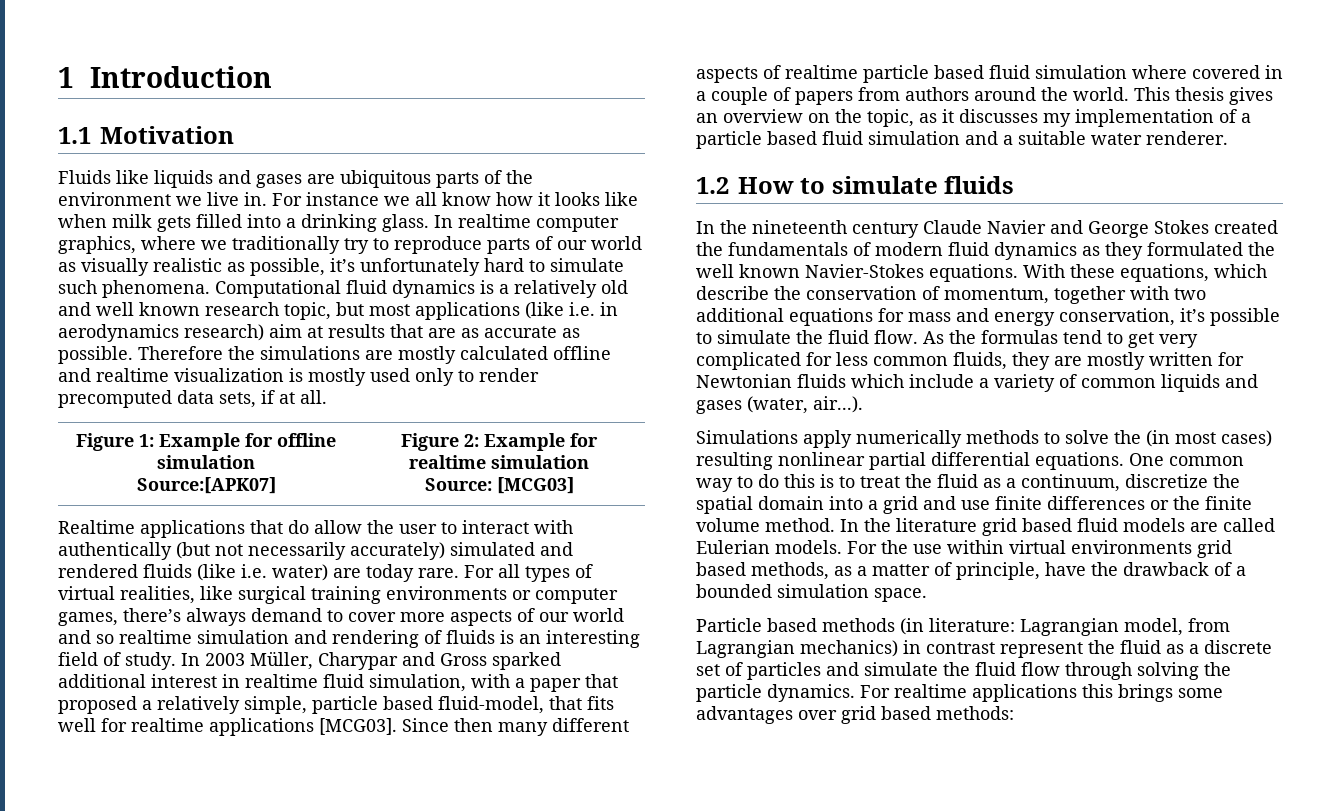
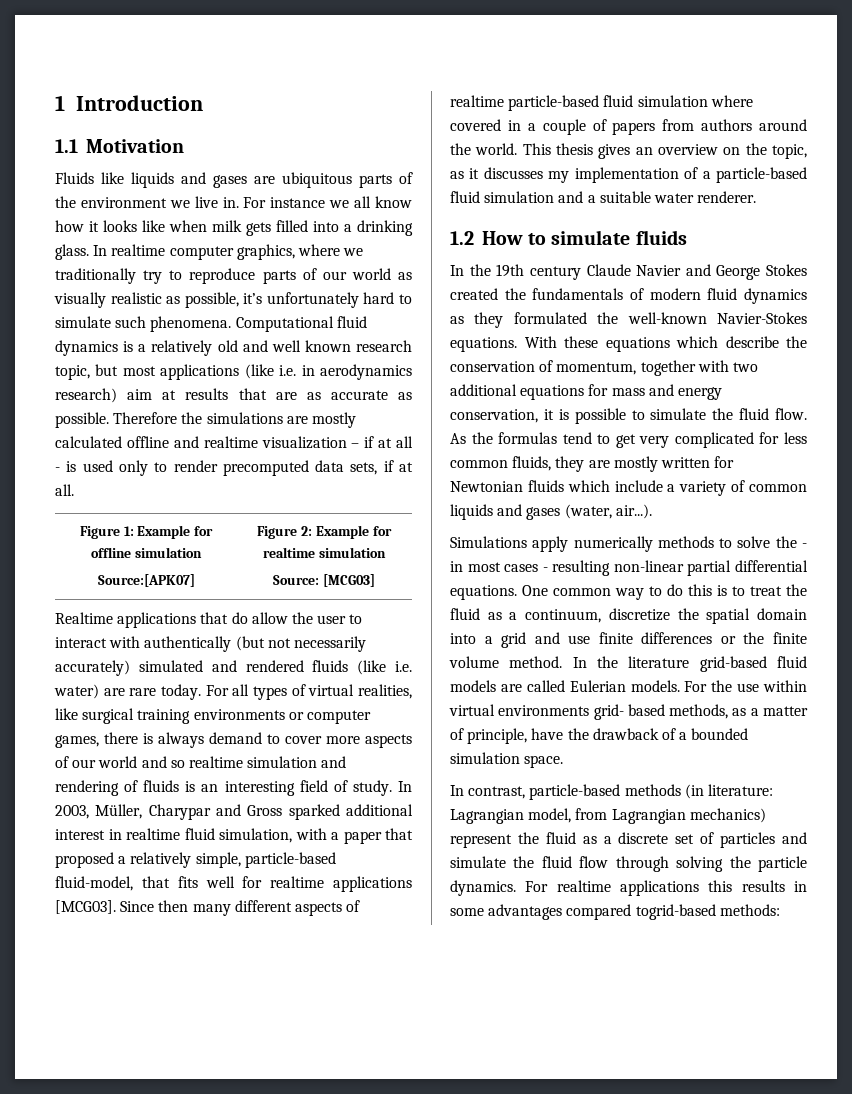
- Therefore the simulations are mostly calculated offline and realtime visualization is mostly used only to render precomputed data sets, if at all.
+ Therefore the simulations are mostly calculated offline and realtime visualization – if at all - is used only to render precomputed data sets, if at all.
- Realtime applications that do allow the user to interact with authentically (but not necessarily accurately) simulated and rendered fluids (like i.e. water) are today rare.
+ Realtime applications that do allow the user to interact with authentically (but not necessarily accurately) simulated and rendered fluids (like i.e. water) are rare today.
- For all types of virtual realities, like surgical training environments or computer games, there’s always demand to cover more aspects of our world and so realtime simulation and rendering of fluids is an interesting field of study.
+ For all types of virtual realities, like surgical training environments or computer games, there is always demand to cover more aspects of our world and so realtime simulation and rendering of fluids is an interesting field of study.
- In 2003 Müller, Charypar and Gross sparked additional interest in realtime fluid simulation, with a paper that proposed a relatively simple, particle based fluid-model, that fits well for realtime applications [MCG03].
+ In 2003, Müller, Charypar and Gross sparked additional interest in realtime fluid simulation, with a paper that proposed a relatively simple, particle-based fluid-model, that fits well for realtime applications [MCG03].
- Since then many different aspects of realtime particle based fluid simulation where covered in a couple of papers from authors around the world.
+ Since then many different aspects of realtime particle-based fluid simulation where covered in a couple of papers from authors around the world.
- This thesis gives an overview on the topic, as it discusses my implementation of a particle based fluid simulation and a suitable water renderer.
+ This thesis gives an overview on the topic, as it discusses my implementation of a particle-based fluid simulation and a suitable water renderer.
- In the nineteenth century Claude Navier and George Stokes created the fundamentals of modern fluid dynamics as they formulated the well known Navier-Stokes equations.
+ In the 19th century Claude Navier and George Stokes created the fundamentals of modern fluid dynamics as they formulated the well-known Navier-Stokes equations.
- With these equations, which describe the conservation of momentum, together with two additional equations for mass and energy conservation, it’s possible to simulate the fluid flow.
+ With these equations which describe the conservation of momentum, together with two additional equations for mass and energy conservation, it is possible to simulate the fluid flow.
- Simulations apply numerically methods to solve the (in most cases) resulting nonlinear partial differential equations.
+ Simulations apply numerically methods to solve the - in most cases - resulting non-linear partial differential equations.
- In the literature grid based fluid models are called Eulerian models.
+ In the literature grid-based fluid models are called Eulerian models.
- For the use within virtual environments grid based methods, as a matter of principle, have the drawback of a bounded simulation space.
+ For the use within virtual environments grid- based methods, as a matter of principle, have the drawback of a bounded simulation space.
- Particle based methods (in literature: Lagrangian model, from Lagrangian mechanics) in contrast represent the fluid as a discrete set of particles and simulate the fluid flow through solving the particle dynamics.
+ In contrast, particle-based methods (in literature: Lagrangian model, from Lagrangian mechanics) represent the fluid as a discrete set of particles and simulate the fluid flow through solving the particle dynamics.
- For realtime applications this brings some advantages over grid based methods:
+ For realtime applications this results in some advantages compared togrid-based methods:

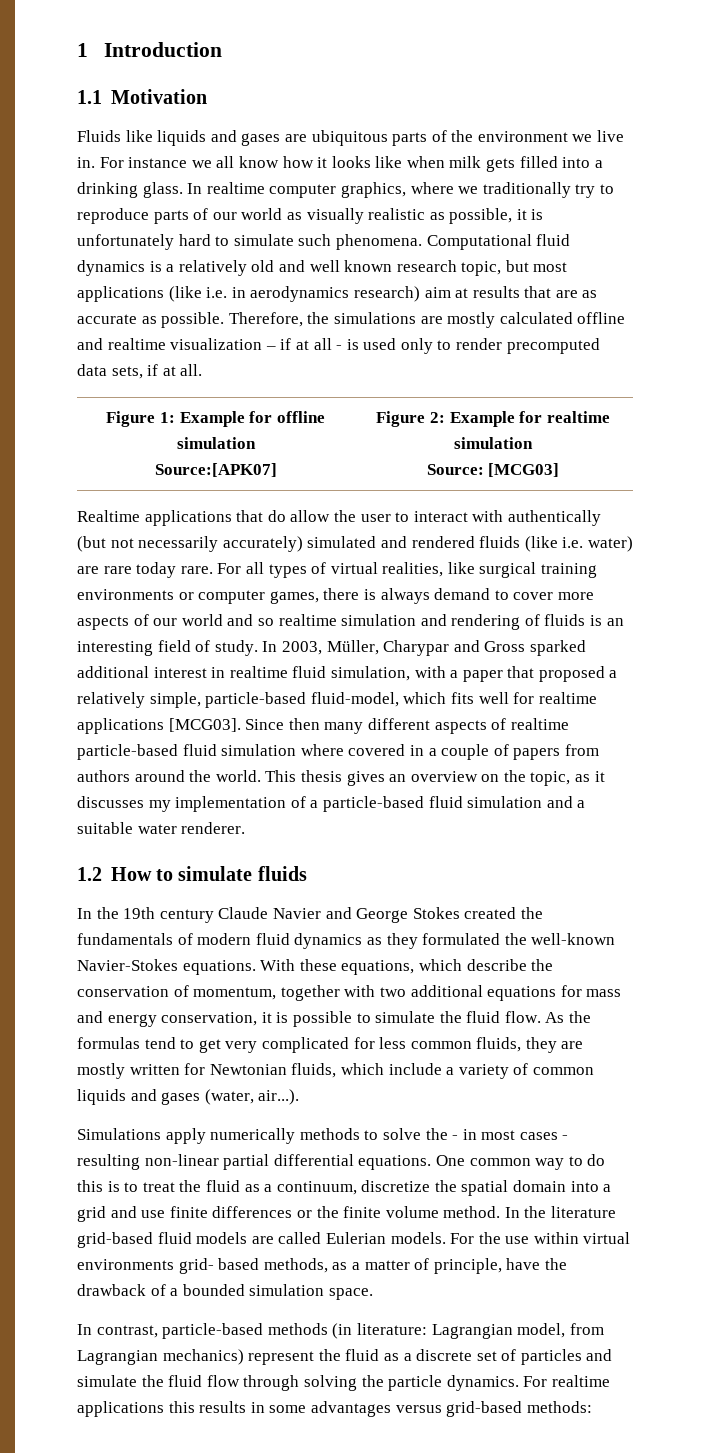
- In realtime computer graphics, where we traditionally try to reproduce parts of our world as visually realistic as possible, it’s unfortunately hard to simulate such phenomena.
+ In realtime computer graphics, where we traditionally try to reproduce parts of our world as visually realistic as possible, it is unfortunately hard to simulate such phenomena.
- Therefore the simulations are mostly calculated offline and realtime visualization – if at all - is used only to render precomputed data sets, if at all.
+ Therefore, the simulations are mostly calculated offline and realtime visualization – if at all - is used only to render precomputed data sets, if at all.
- Realtime applications that do allow the user to interact with authentically (but not necessarily accurately) simulated and rendered fluids (like i.e. water) are rare today.
+ Realtime applications that do allow the user to interact with authentically (but not necessarily accurately) simulated and rendered fluids (like i.e. water) are rare today rare.
- In 2003, Müller, Charypar and Gross sparked additional interest in realtime fluid simulation, with a paper that proposed a relatively simple, particle-based fluid-model, that fits well for realtime applications [MCG03].
+ In 2003, Müller, Charypar and Gross sparked additional interest in realtime fluid simulation, with a paper that proposed a relatively simple, particle-based fluid-model, which fits well for realtime applications [MCG03].
- With these equations which describe the conservation of momentum, together with two additional equations for mass and energy conservation, it is possible to simulate the fluid flow.
+ With these equations, which describe the conservation of momentum, together with two additional equations for mass and energy conservation, it is possible to simulate the fluid flow.
- As the formulas tend to get very complicated for less common fluids, they are mostly written for Newtonian fluids which include a variety of common liquids and gases (water, air...).
+ As the formulas tend to get very complicated for less common fluids, they are mostly written for Newtonian fluids, which include a variety of common liquids and gases (water, air...).
- For realtime applications this results in some advantages compared togrid-based methods:
+ For realtime applications this results in some advantages versus grid-based methods:

